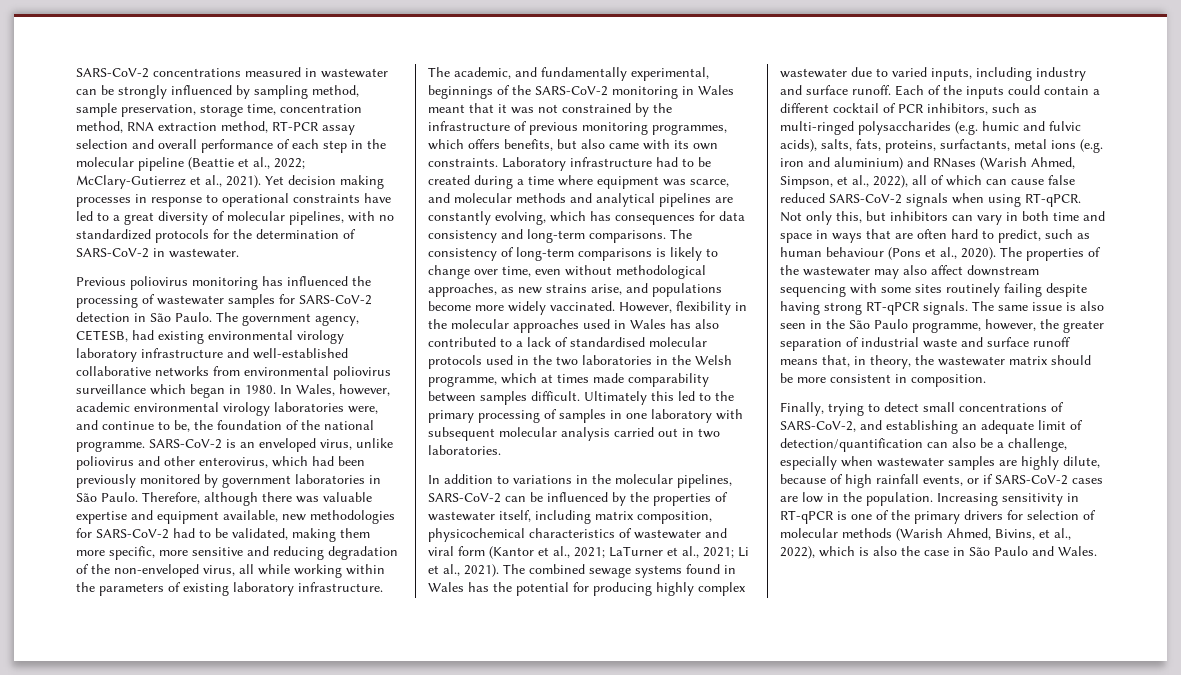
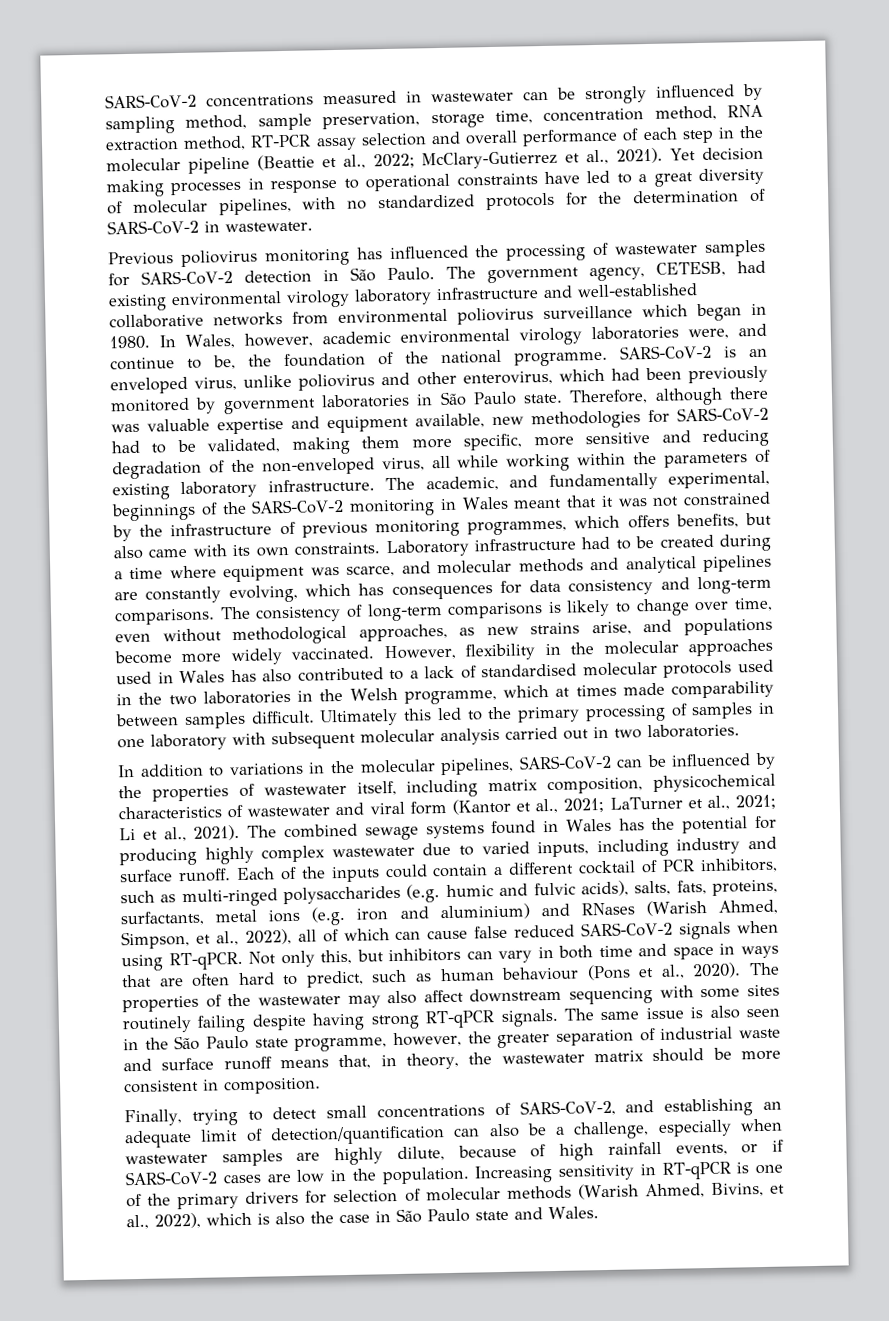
- SARS-CoV-2 is an enveloped virus, unlike poliovirus and other enterovirus, which had been previously monitored by government laboratories in São Paulo.
+ SARS-CoV-2 is an enveloped virus, unlike poliovirus and other enterovirus, which had been previously monitored by government laboratories in São Paulo state.
- The same issue is also seen in the São Paulo programme, however, the greater separation of industrial waste and surface runoff means that, in theory, the wastewater matrix should be more consistent in composition.
+ The same issue is also seen in the São Paulo state programme, however, the greater separation of industrial waste and surface runoff means that, in theory, the wastewater matrix should be more consistent in composition.
- Increasing sensitivity in RT-qPCR is one of the primary drivers for selection of molecular methods (Warish Ahmed, Bivins, et al., 2022), which is also the case in São Paulo and Wales.
+ Increasing sensitivity in RT-qPCR is one of the primary drivers for selection of molecular methods (Warish Ahmed, Bivins, et al., 2022), which is also the case in São Paulo state and Wales.

